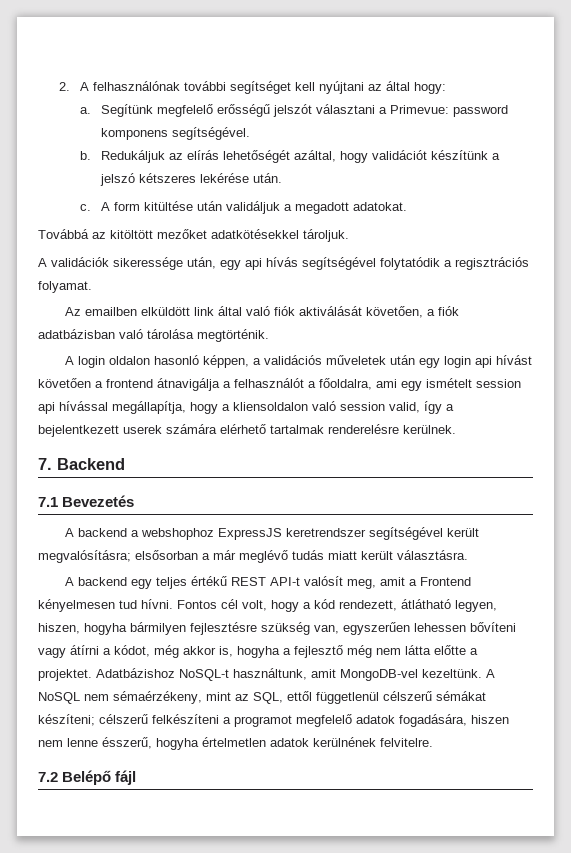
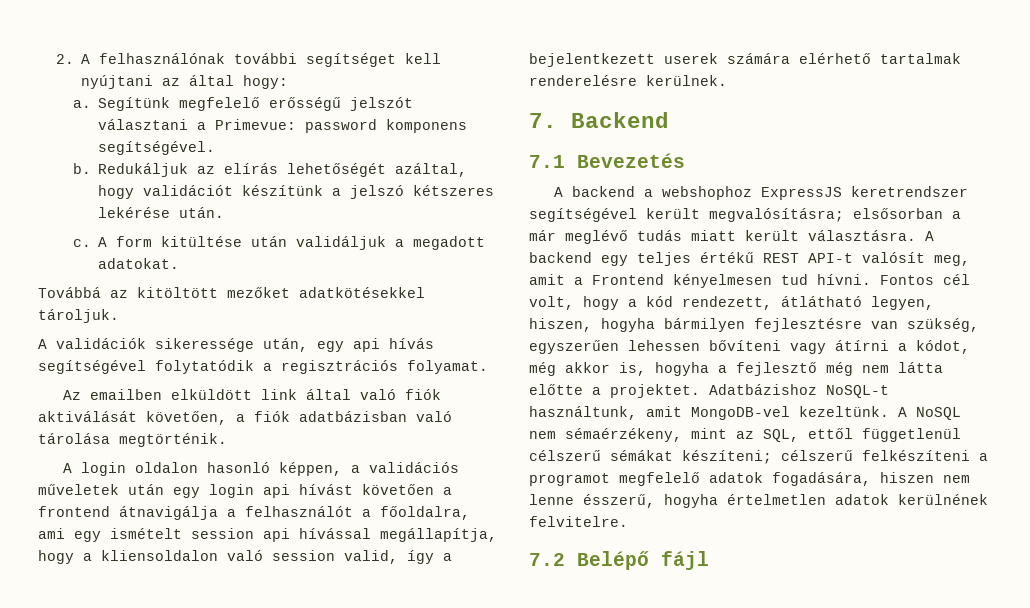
- A backend a webshophoz ExpressJS keretrendszer segítségével került megvalósításra; elsősorban a már meglévő tudás miatt került választásra.
- A backend egy teljes értékű REST API-t valósít meg, amit a Frontend kényelmesen tud hívni.
+ A backend a webshophoz ExpressJS keretrendszer segítségével került megvalósításra; elsősorban a már meglévő tudás miatt került választásra. A backend egy teljes értékű REST API-t valósít meg, amit a Frontend kényelmesen tud hívni.
- Fontos cél volt, hogy a kód rendezett, átlátható legyen, hiszen, hogyha bármilyen fejlesztésre szükség van, egyszerűen lehessen bővíteni vagy átírni a kódot, még akkor is, hogyha a fejlesztő még nem látta előtte a projektet.
+ Fontos cél volt, hogy a kód rendezett, átlátható legyen, hiszen, hogyha bármilyen fejlesztésre van szükség, egyszerűen lehessen bővíteni vagy átírni a kódot, még akkor is, hogyha a fejlesztő még nem látta előtte a projektet.

